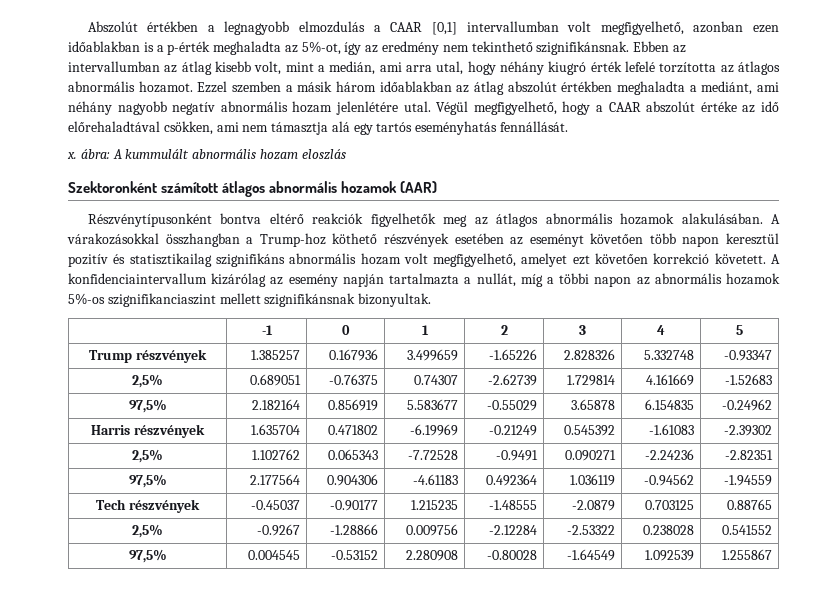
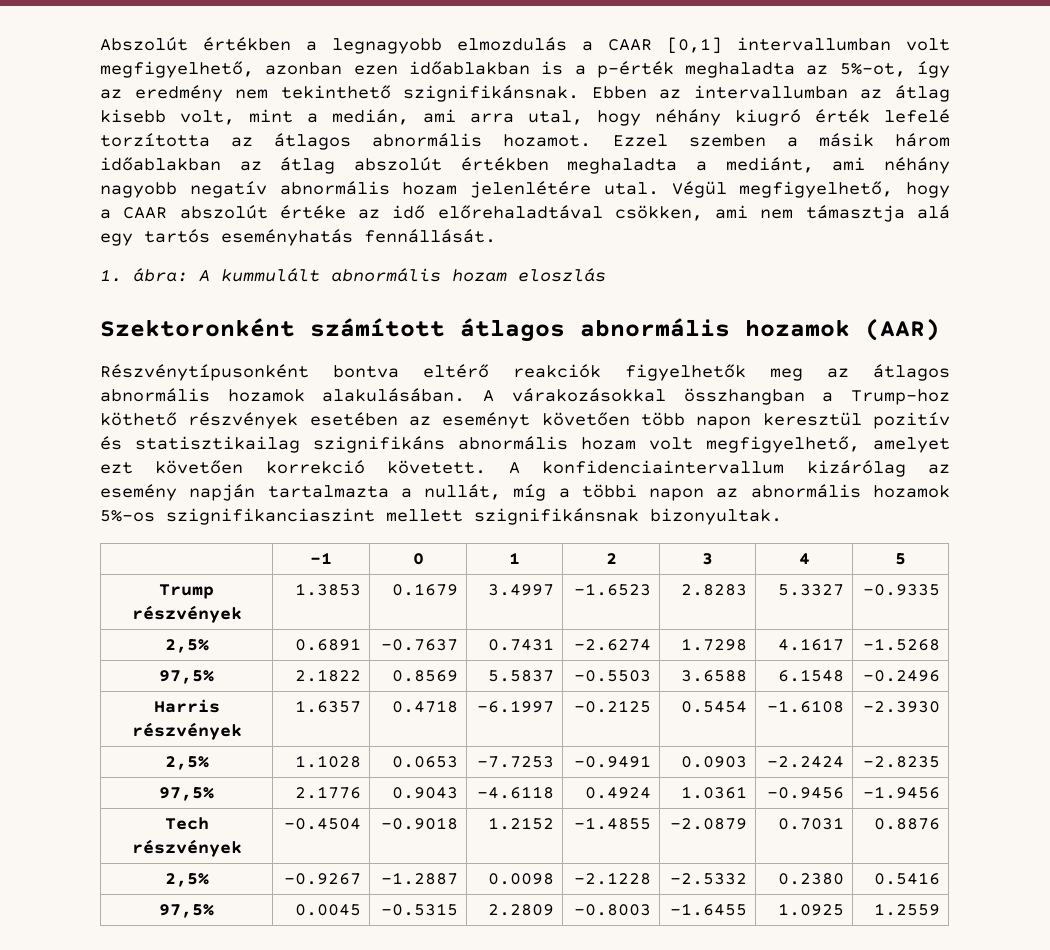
- x. ábra: A kummulált abnormális hozam eloszlás
+ 1. ábra: A kummulált abnormális hozam eloszlás
- Trump részvények | 1.385257 | 0.167936 | 3.499659 | -1.65226 | 2.828326 | 5.332748 | -0.93347
- 2,5% | 0.689051 | -0.76375 | 0.74307 | -2.62739 | 1.729814 | 4.161669 | -1.52683
- 97,5% | 2.182164 | 0.856919 | 5.583677 | -0.55029 | 3.65878 | 6.154835 | -0.24962
- Harris részvények | 1.635704 | 0.471802 | -6.19969 | -0.21249 | 0.545392 | -1.61083 | -2.39302
- 2,5% | 1.102762 | 0.065343 | -7.72528 | -0.9491 | 0.090271 | -2.24236 | -2.82351
- 97,5% | 2.177564 | 0.904306 | -4.61183 | 0.492364 | 1.036119 | -0.94562 | -1.94559
- Tech részvények | -0.45037 | -0.90177 | 1.215235 | -1.48555 | -2.0879 | 0.703125 | 0.88765
+ Trump részvények | 1.3853 | 0.1679 | 3.4997 | -1.6523 | 2.8283 | 5.3327 | -0.9335
+ 2,5% | 0.6891 | -0.7637 | 0.7431 | -2.6274 | 1.7298 | 4.1617 | -1.5268
+ 97,5% | 2.1822 | 0.8569 | 5.5837 | -0.5503 | 3.6588 | 6.1548 | -0.2496
+ Harris részvények | 1.6357 | 0.4718 | -6.1997 | -0.2125 | 0.5454 | -1.6108 | -2.3930
+ 2,5% | 1.1028 | 0.0653 | -7.7253 | -0.9491 | 0.0903 | -2.2424 | -2.8235
+ 97,5% | 2.1776 | 0.9043 | -4.6118 | 0.4924 | 1.0361 | -0.9456 | -1.9456
+ Tech részvények | -0.4504 | -0.9018 | 1.2152 | -1.4855 | -2.0879 | 0.7031 | 0.8876
- 2,5% | -0.9267 | -1.28866 | 0.009756 | -2.12284 | -2.53322 | 0.238028 | 0.541552
- 97,5% | 0.004545 | -0.53152 | 2.280908 | -0.80028 | -1.64549 | 1.092539 | 1.255867
+ 2,5% | -0.9267 | -1.2887 | 0.0098 | -2.1228 | -2.5332 | 0.2380 | 0.5416
+ 97,5% | 0.0045 | -0.5315 | 2.2809 | -0.8003 | -1.6455 | 1.0925 | 1.2559

